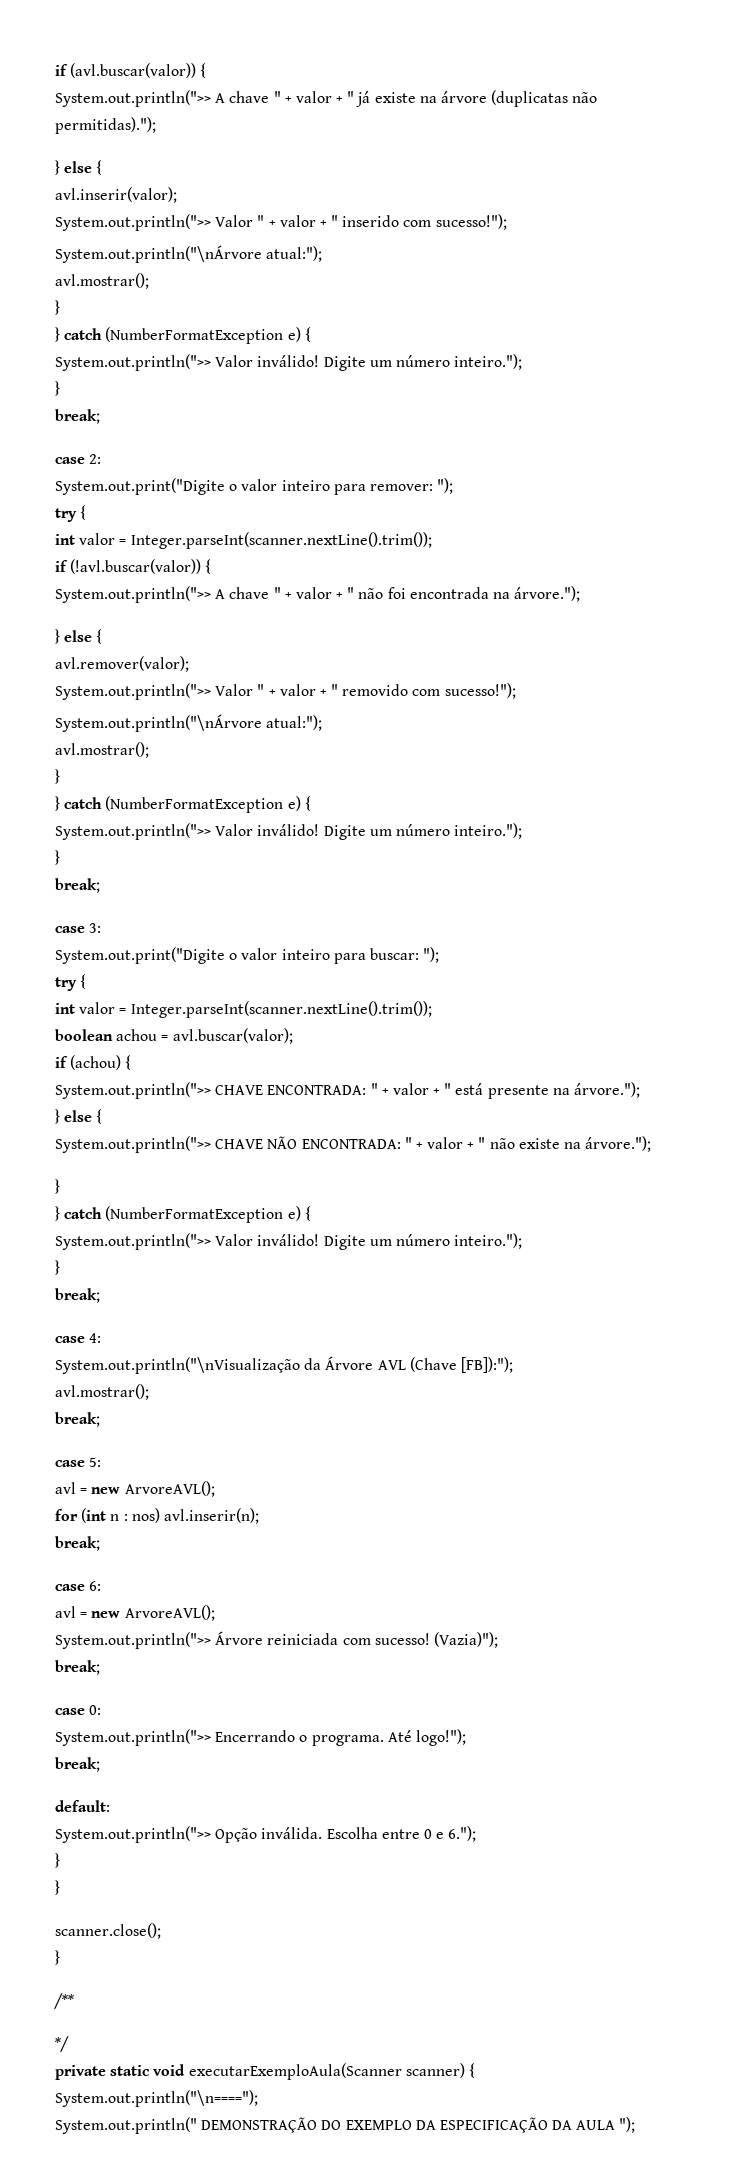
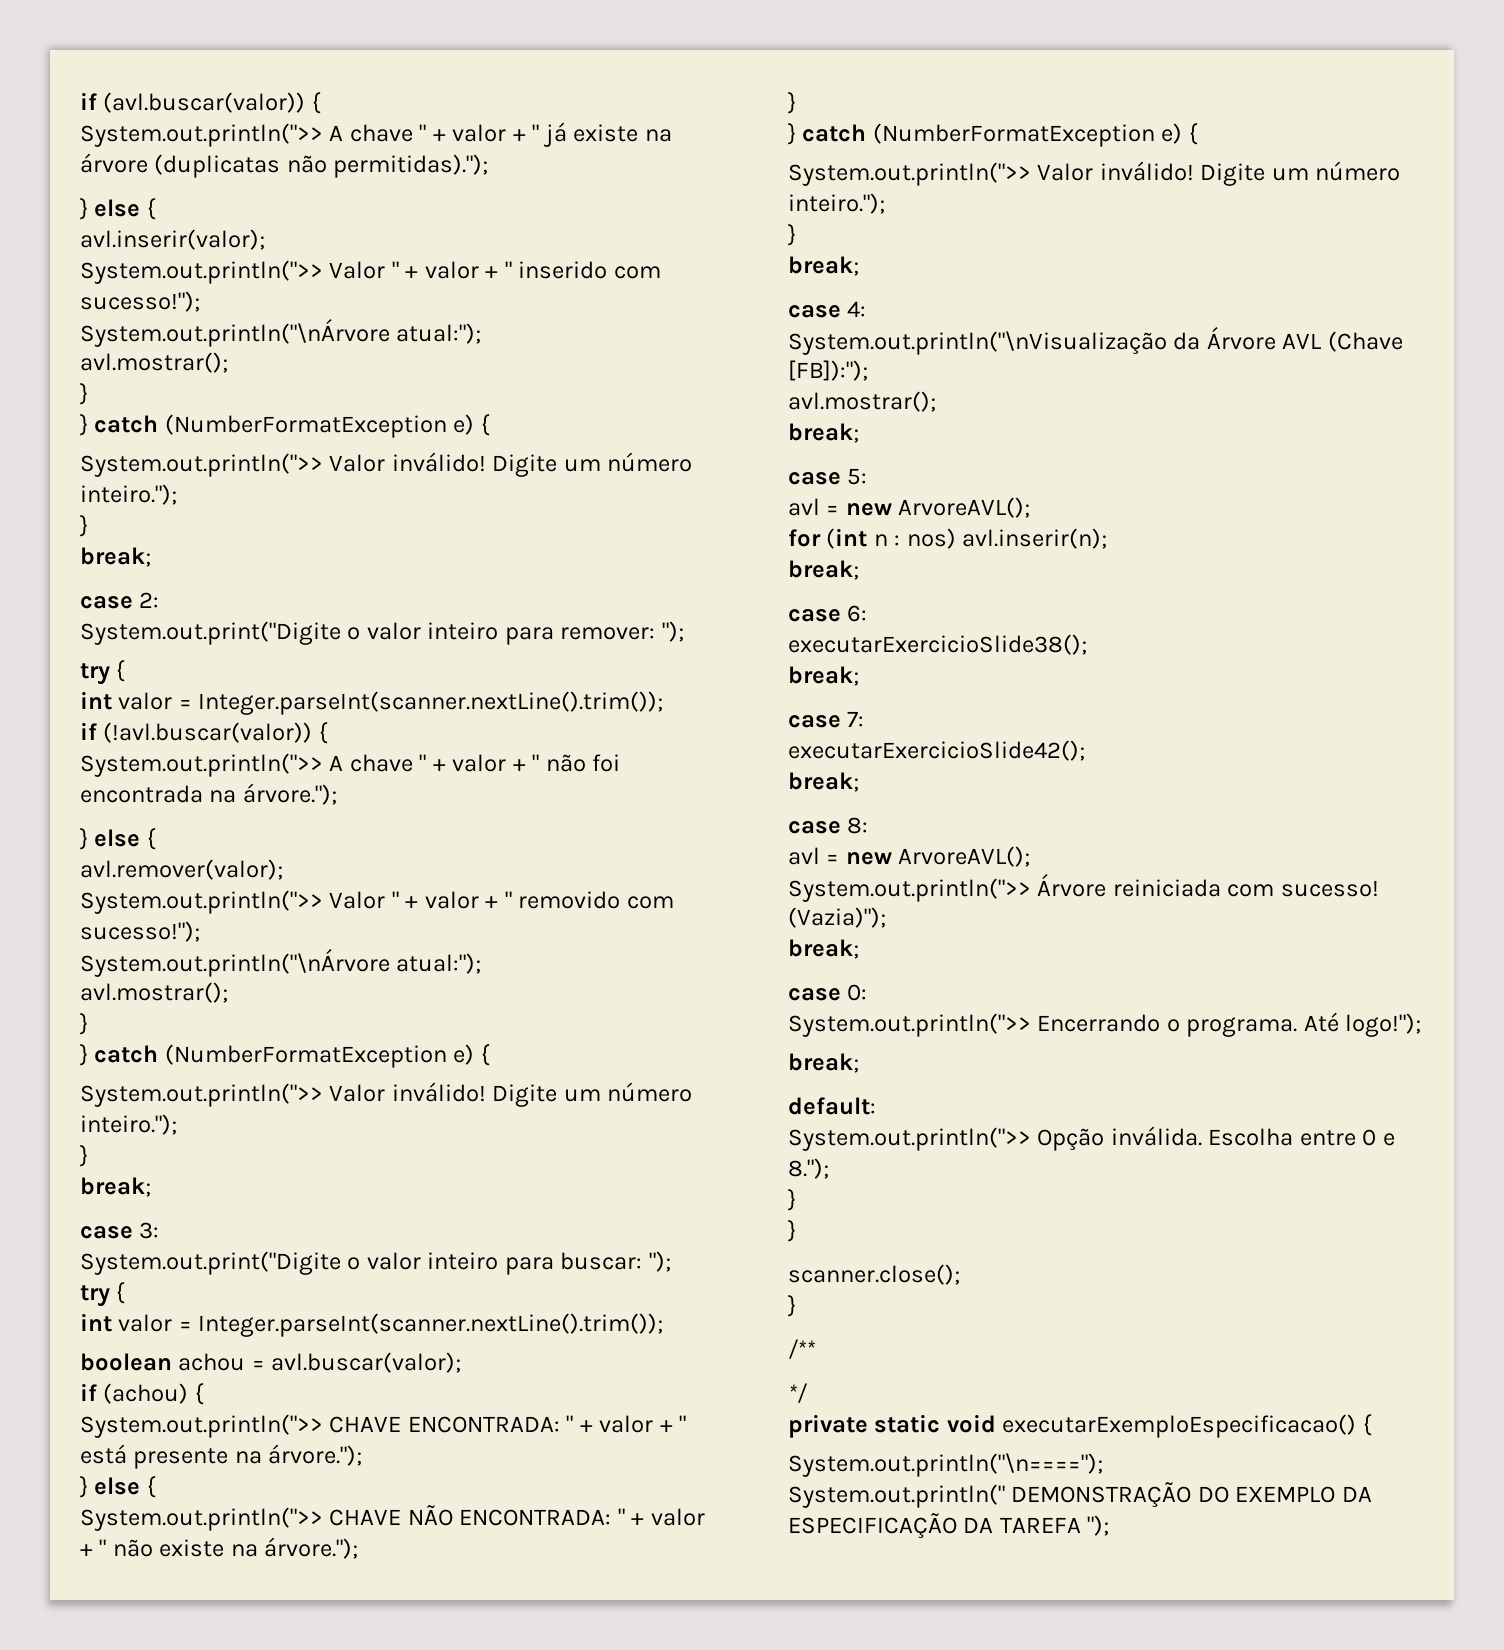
+ executarExercicioSlide38();
+ break;
+ case 7:
+ executarExercicioSlide42();
+ break;
+ case 8:
- Escolha entre 0 e 6.");
+ Escolha entre 0 e 8.");
- private static void executarExemploAula(Scanner scanner) {
+ private static void executarExemploEspecificacao() {
- System.out.println(" DEMONSTRAÇÃO DO EXEMPLO DA ESPECIFICAÇÃO DA AULA ");
+ System.out.println(" DEMONSTRAÇÃO DO EXEMPLO DA ESPECIFICAÇÃO DA TAREFA ");

